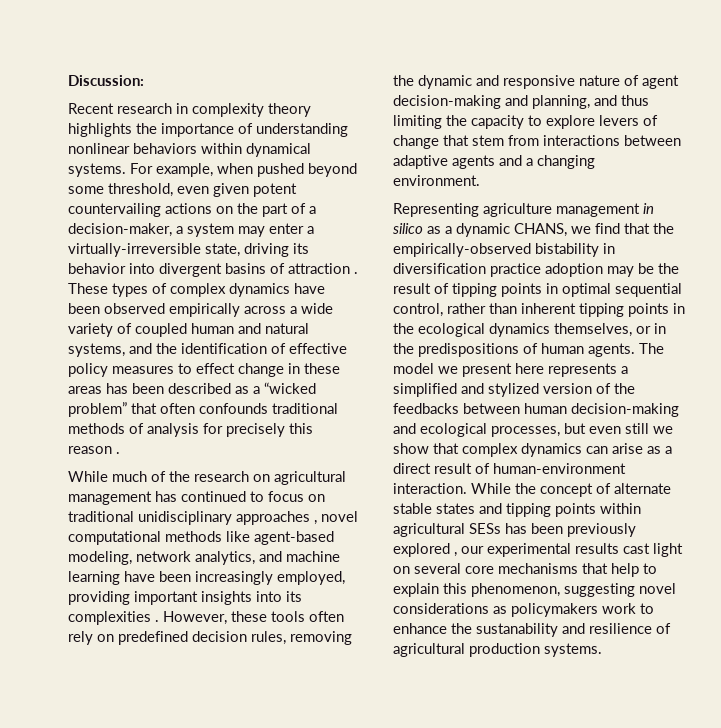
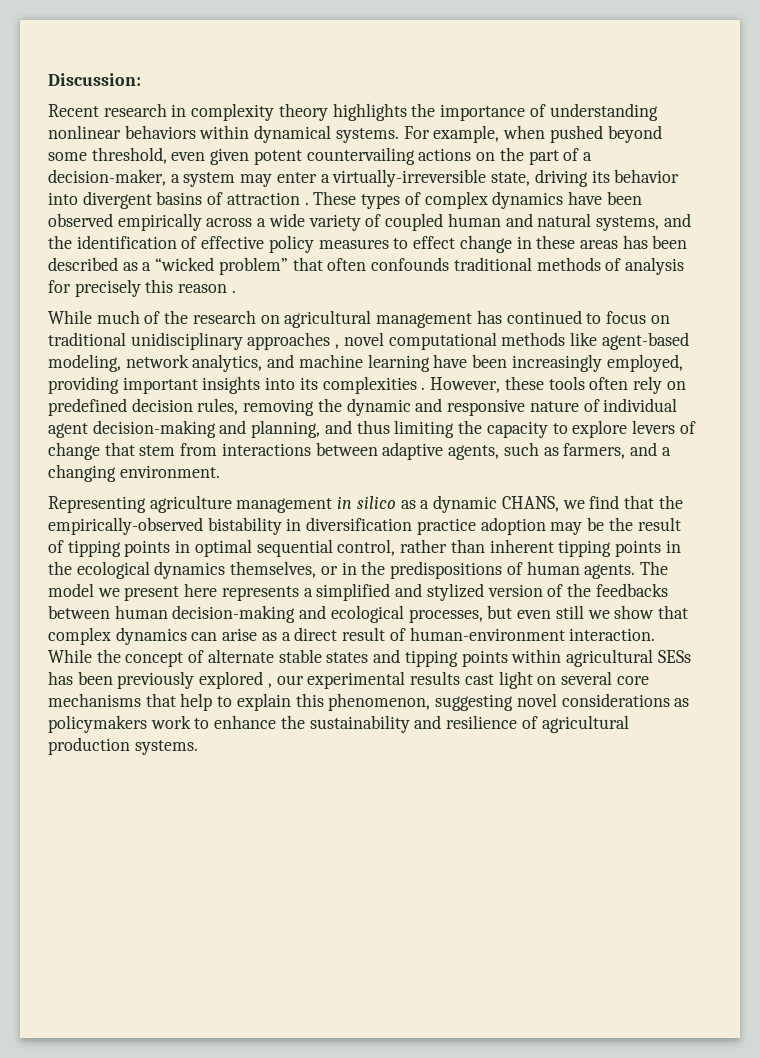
- However, these tools often rely on predefined decision rules, removing the dynamic and responsive nature of agent decision-making and planning, and thus limiting the capacity to explore levers of change that stem from interactions between adaptive agents and a changing environment.
+ However, these tools often rely on predefined decision rules, removing the dynamic and responsive nature of individual agent decision-making and planning, and thus limiting the capacity to explore levers of change that stem from interactions between adaptive agents, such as farmers, and a changing environment.
- While the concept of alternate stable states and tipping points within agricultural SESs has been previously explored , our experimental results cast light on several core mechanisms that help to explain this phenomenon, suggesting novel considerations as policymakers work to enhance the sustanability and resilience of agricultural production systems.
+ While the concept of alternate stable states and tipping points within agricultural SESs has been previously explored , our experimental results cast light on several core mechanisms that help to explain this phenomenon, suggesting novel considerations as policymakers work to enhance the sustainability and resilience of agricultural production systems.

